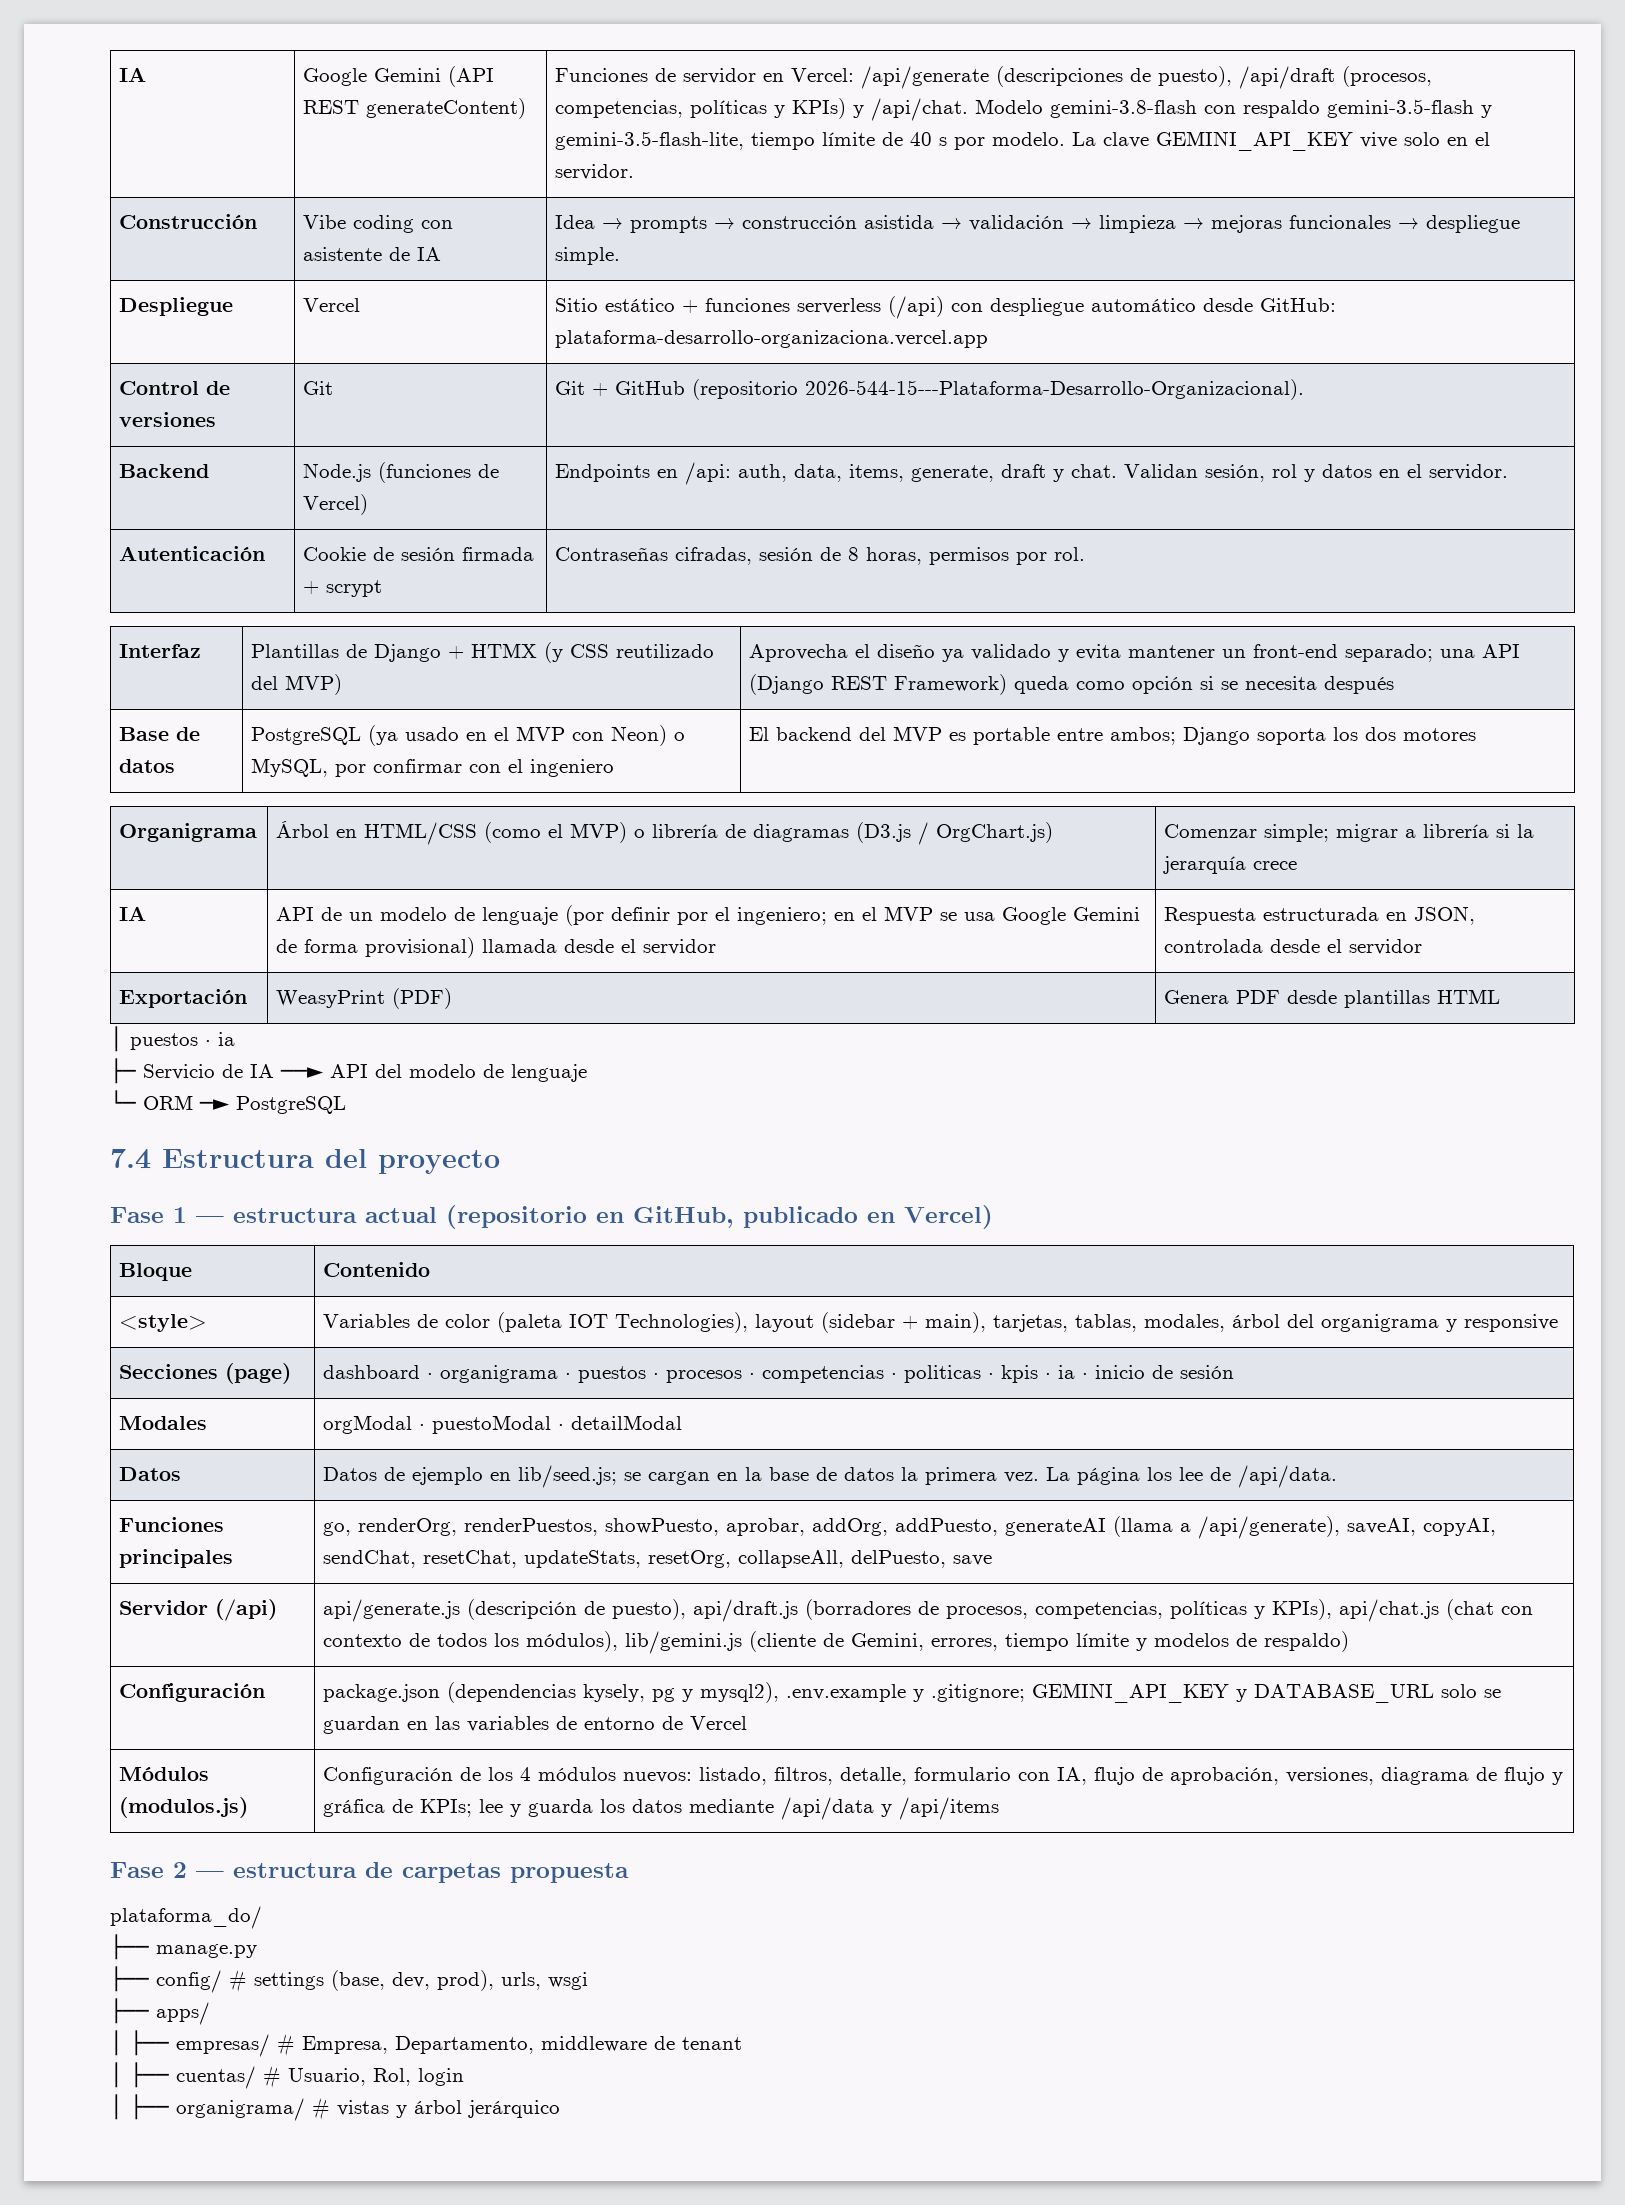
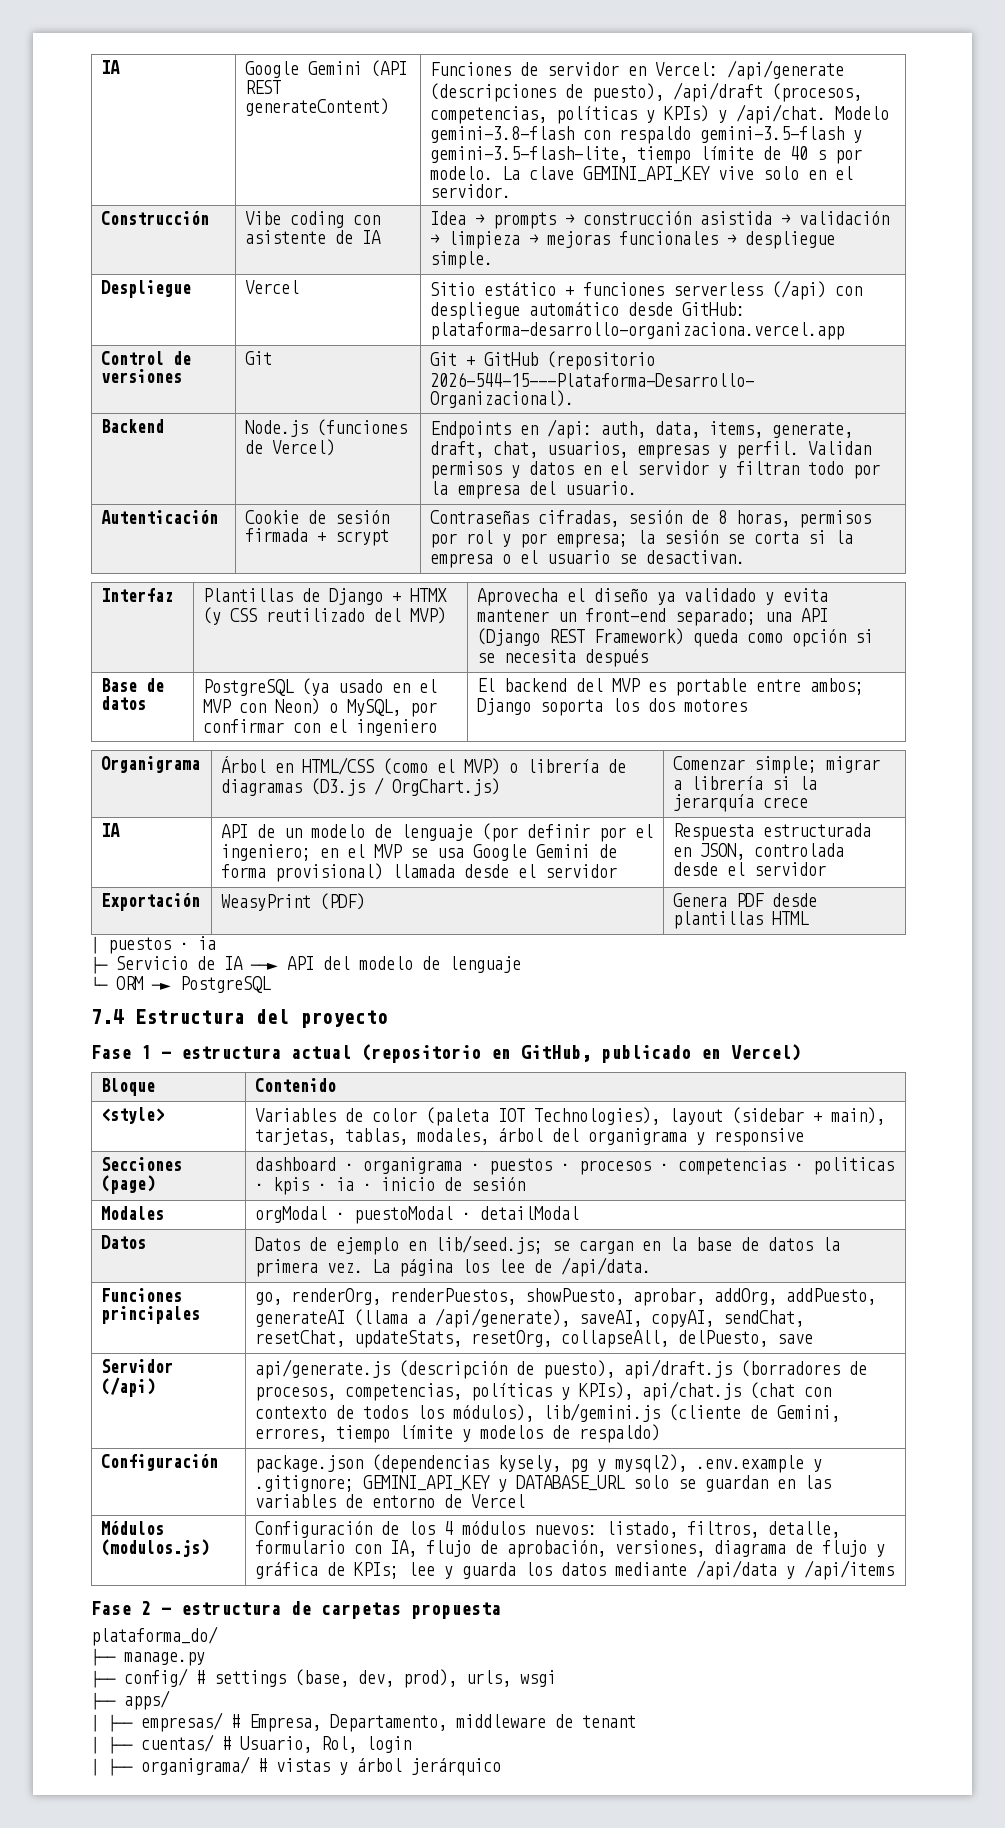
- Backend | Node.js (funciones de Vercel) | Endpoints en /api: auth, data, items, generate, draft y chat. Validan sesión, rol y datos en el servidor.
+ Backend | Node.js (funciones de Vercel) | Endpoints en /api: auth, data, items, generate, draft, chat, usuarios, empresas y perfil. Validan permisos y datos en el servidor y filtran todo por la empresa del usuario.
- Autenticación | Cookie de sesión firmada + scrypt | Contraseñas cifradas, sesión de 8 horas, permisos por rol.
+ Autenticación | Cookie de sesión firmada + scrypt | Contraseñas cifradas, sesión de 8 horas, permisos por rol y por empresa; la sesión se corta si la empresa o el usuario se desactivan.

